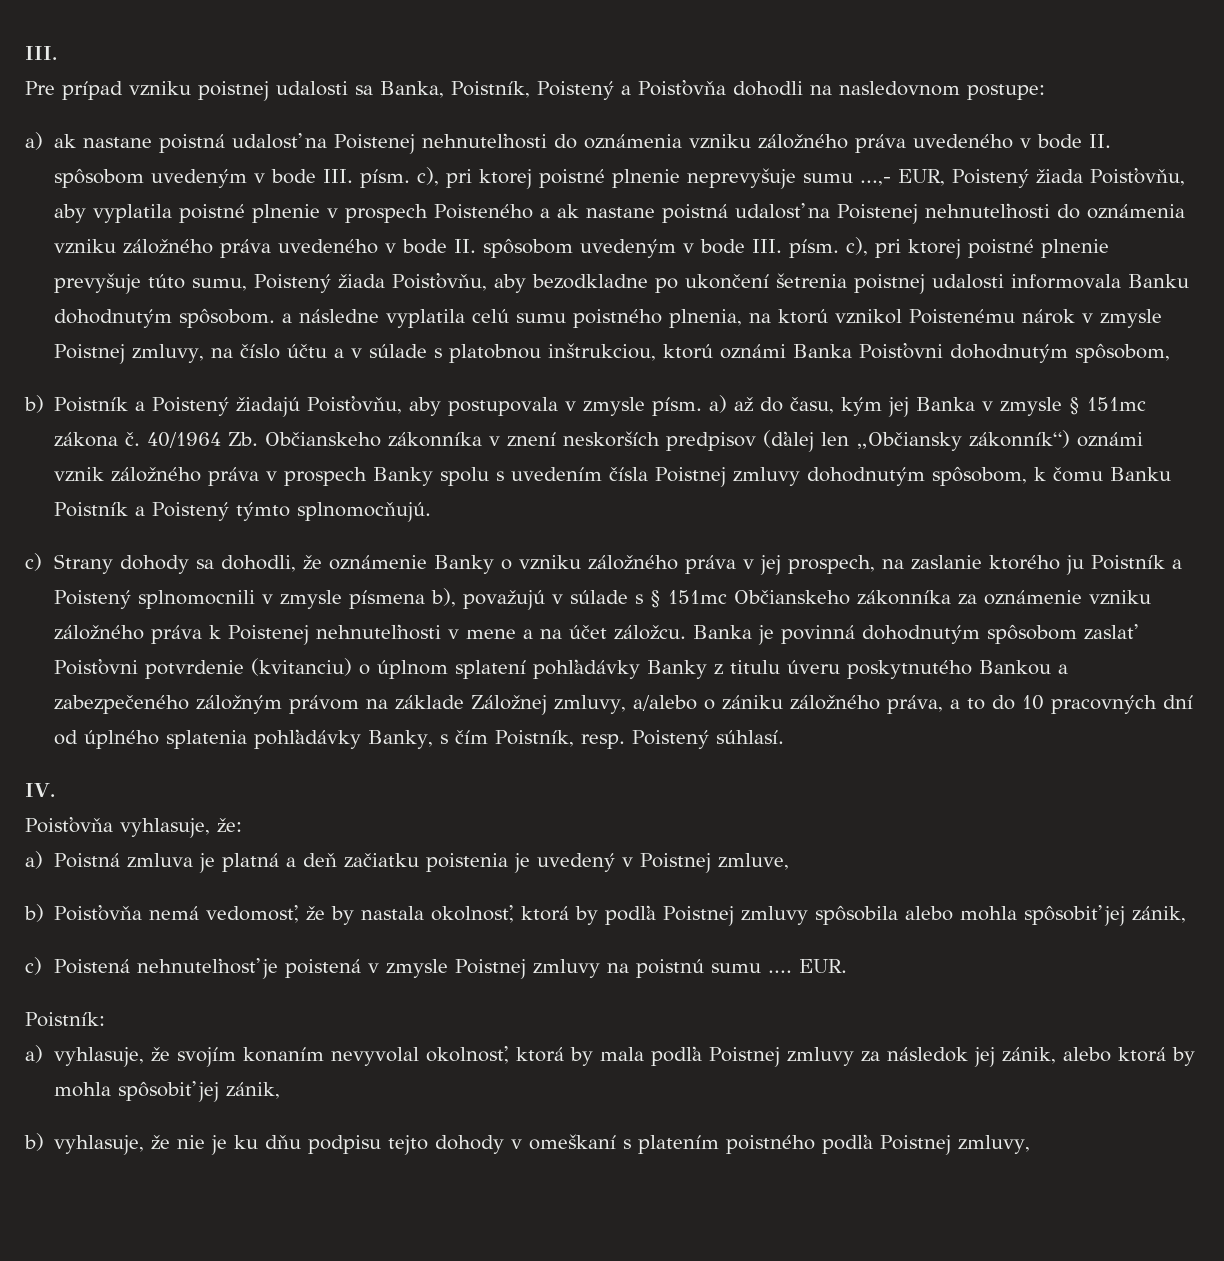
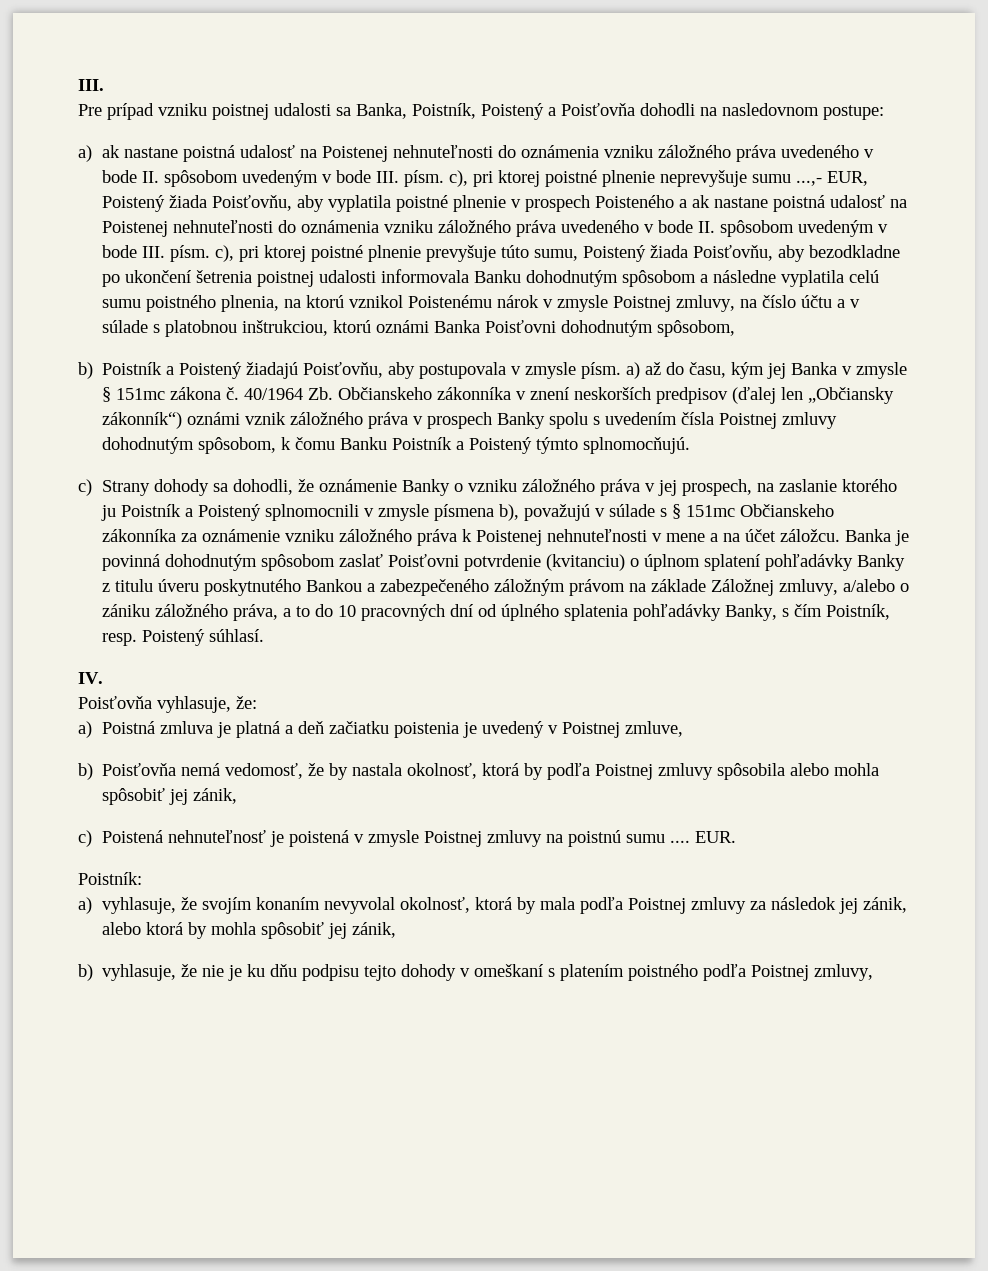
- a) ak nastane poistná udalosť na Poistenej nehnuteľnosti do oznámenia vzniku záložného práva uvedeného v bode II. spôsobom uvedeným v bode III. písm. c), pri ktorej poistné plnenie neprevyšuje sumu ...,- EUR, Poistený žiada Poisťovňu, aby vyplatila poistné plnenie v prospech Poisteného a ak nastane poistná udalosť na Poistenej nehnuteľnosti do oznámenia vzniku záložného práva uvedeného v bode II. spôsobom uvedeným v bode III. písm. c), pri ktorej poistné plnenie prevyšuje túto sumu, Poistený žiada Poisťovňu, aby bezodkladne po ukončení šetrenia poistnej udalosti informovala Banku dohodnutým spôsobom. a následne vyplatila celú sumu poistného plnenia, na ktorú vznikol Poistenému nárok v zmysle Poistnej zmluvy, na číslo účtu a v súlade s platobnou inštrukciou, ktorú oznámi Banka Poisťovni dohodnutým spôsobom,
+ a) ak nastane poistná udalosť na Poistenej nehnuteľnosti do oznámenia vzniku záložného práva uvedeného v bode II. spôsobom uvedeným v bode III. písm. c), pri ktorej poistné plnenie neprevyšuje sumu ...,- EUR, Poistený žiada Poisťovňu, aby vyplatila poistné plnenie v prospech Poisteného a ak nastane poistná udalosť na Poistenej nehnuteľnosti do oznámenia vzniku záložného práva uvedeného v bode II. spôsobom uvedeným v bode III. písm. c), pri ktorej poistné plnenie prevyšuje túto sumu, Poistený žiada Poisťovňu, aby bezodkladne po ukončení šetrenia poistnej udalosti informovala Banku dohodnutým spôsobom a následne vyplatila celú sumu poistného plnenia, na ktorú vznikol Poistenému nárok v zmysle Poistnej zmluvy, na číslo účtu a v súlade s platobnou inštrukciou, ktorú oznámi Banka Poisťovni dohodnutým spôsobom,

